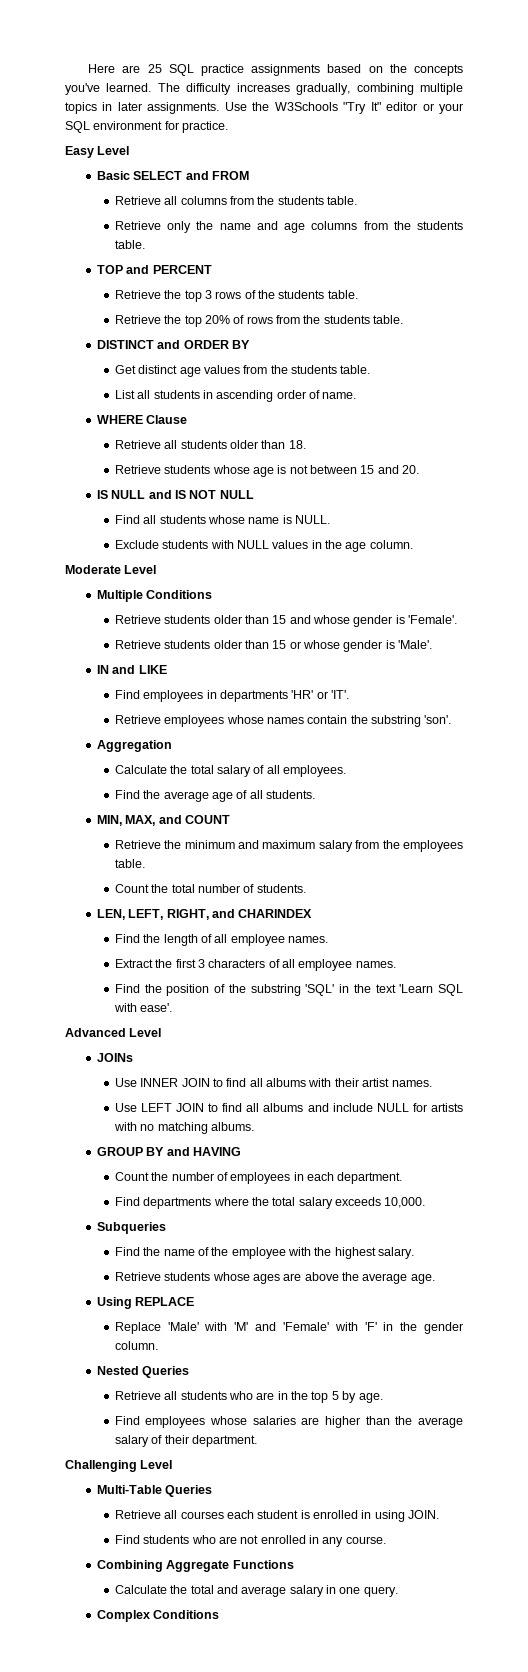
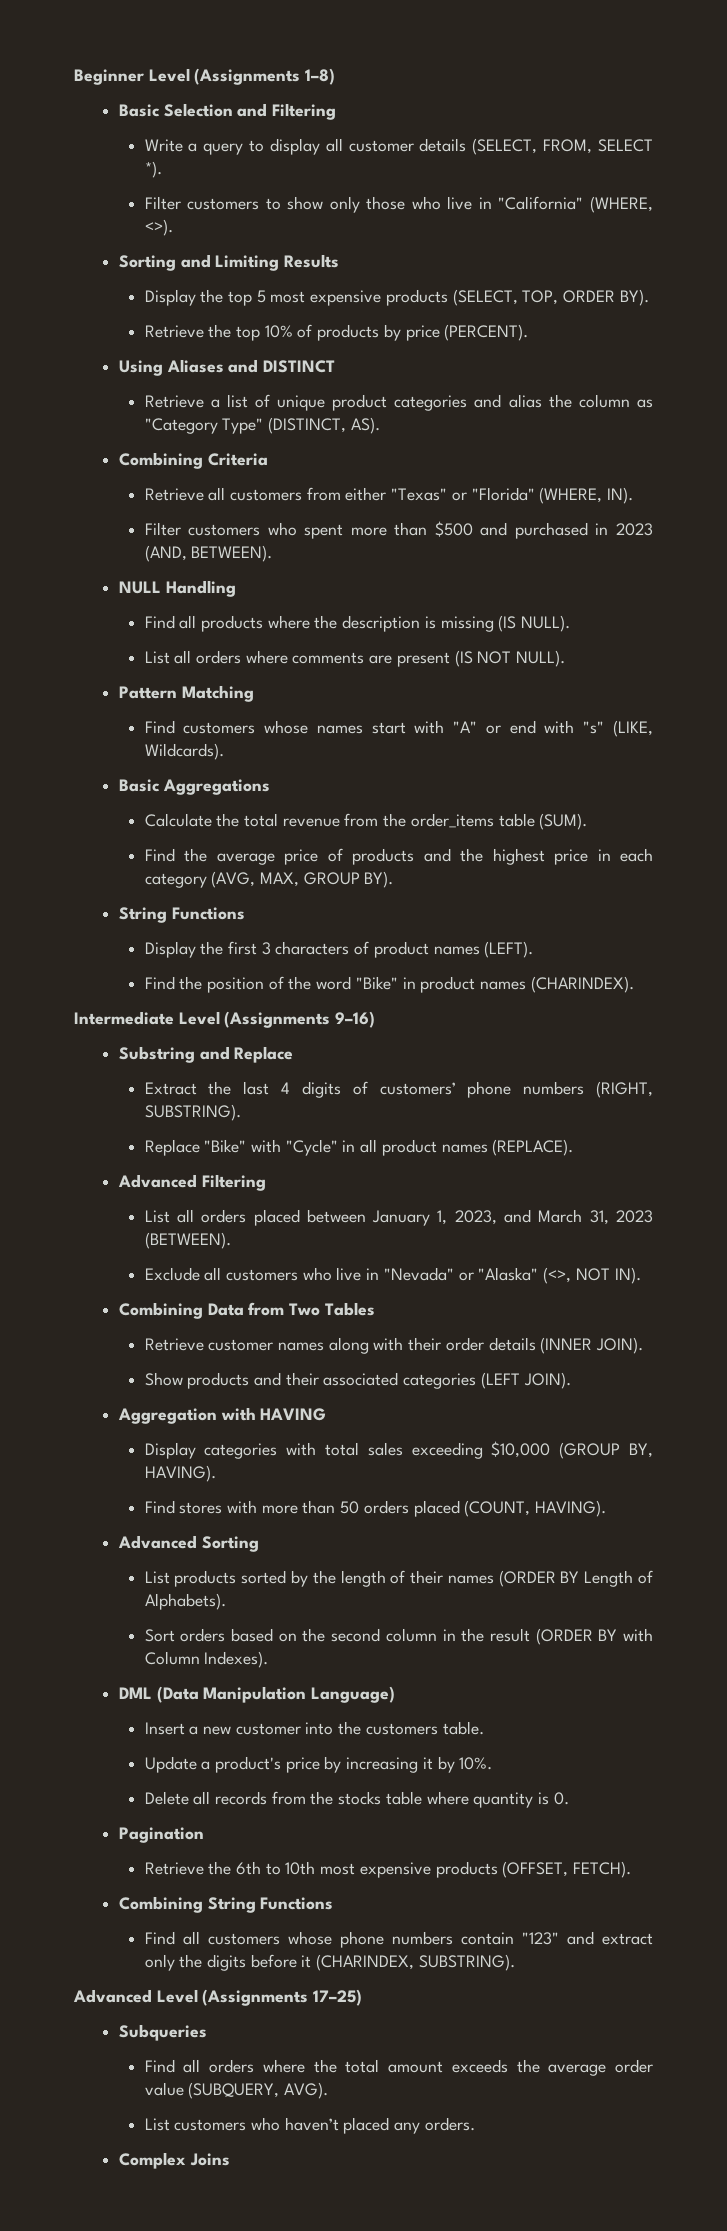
- Here are 25 SQL practice assignments based on the concepts you've learned. The difficulty increases gradually, combining multiple topics in later assignments. Use the W3Schools "Try It" editor or your SQL environment for practice.
- Easy Level
- Basic SELECT and FROM
- Retrieve all columns from the students table.
- Retrieve only the name and age columns from the students table.
- TOP and PERCENT
- Retrieve the top 3 rows of the students table.
- Retrieve the top 20% of rows from the students table.
- DISTINCT and ORDER BY
- Get distinct age values from the students table.
- List all students in ascending order of name.
- WHERE Clause
- Retrieve all students older than 18.
- Retrieve students whose age is not between 15 and 20.
- IS NULL and IS NOT NULL
- Find all students whose name is NULL.
- Exclude students with NULL values in the age column.
- Moderate Level
- Multiple Conditions
- Retrieve students older than 15 and whose gender is 'Female'.
- Retrieve students older than 15 or whose gender is 'Male'.
- IN and LIKE
- Find employees in departments 'HR' or 'IT'.
- Retrieve employees whose names contain the substring 'son'.
- Aggregation
- Calculate the total salary of all employees.
- Find the average age of all students.
- MIN, MAX, and COUNT
- Retrieve the minimum and maximum salary from the employees table.
- Count the total number of students.
- LEN, LEFT, RIGHT, and CHARINDEX
- Find the length of all employee names.
- Extract the first 3 characters of all employee names.
+ Beginner Level (Assignments 1–8)
+ Basic Selection and Filtering
+ Write a query to display all customer details (SELECT, FROM, SELECT *).
+ Filter customers to show only those who live in "California" (WHERE, <>).
+ Sorting and Limiting Results
+ Display the top 5 most expensive products (SELECT, TOP, ORDER BY).
+ Retrieve the top 10% of products by price (PERCENT).
+ Using Aliases and DISTINCT
+ Retrieve a list of unique product categories and alias the column as "Category Type" (DISTINCT, AS).
+ Combining Criteria
+ Retrieve all customers from either "Texas" or "Florida" (WHERE, IN).
+ Filter customers who spent more than $500 and purchased in 2023 (AND, BETWEEN).
+ NULL Handling
+ Find all products where the description is missing (IS NULL).
+ List all orders where comments are present (IS NOT NULL).
+ Pattern Matching
+ Find customers whose names start with "A" or end with "s" (LIKE, Wildcards).
+ Basic Aggregations
+ Calculate the total revenue from the order_items table (SUM).
+ Find the average price of products and the highest price in each category (AVG, MAX, GROUP BY).
+ String Functions
+ Display the first 3 characters of product names (LEFT).
- Find the position of the substring 'SQL' in the text 'Learn SQL with ease'.
- Advanced Level
- JOINs
- Use INNER JOIN to find all albums with their artist names.
- Use LEFT JOIN to find all albums and include NULL for artists with no matching albums.
- GROUP BY and HAVING
- Count the number of employees in each department.
- Find departments where the total salary exceeds 10,000.
+ Find the position of the word "Bike" in product names (CHARINDEX).
+ Intermediate Level (Assignments 9–16)
+ Substring and Replace
+ Extract the last 4 digits of customers’ phone numbers (RIGHT, SUBSTRING).
+ Replace "Bike" with "Cycle" in all product names (REPLACE).
+ Advanced Filtering
+ List all orders placed between January 1, 2023, and March 31, 2023 (BETWEEN).
+ Exclude all customers who live in "Nevada" or "Alaska" (<>, NOT IN).
+ Combining Data from Two Tables
+ Retrieve customer names along with their order details (INNER JOIN).
+ Show products and their associated categories (LEFT JOIN).
+ Aggregation with HAVING
+ Display categories with total sales exceeding $10,000 (GROUP BY, HAVING).
+ Find stores with more than 50 orders placed (COUNT, HAVING).
+ Advanced Sorting
+ List products sorted by the length of their names (ORDER BY Length of Alphabets).
+ Sort orders based on the second column in the result (ORDER BY with Column Indexes).
+ DML (Data Manipulation Language)
+ Insert a new customer into the customers table.
+ Update a product's price by increasing it by 10%.
+ Delete all records from the stocks table where quantity is 0.
+ Pagination
+ Retrieve the 6th to 10th most expensive products (OFFSET, FETCH).
+ Combining String Functions
+ Find all customers whose phone numbers contain "123" and extract only the digits before it (CHARINDEX, SUBSTRING).
+ Advanced Level (Assignments 17–25)
  Subqueries
- Find the name of the employee with the highest salary.
- Retrieve students whose ages are above the average age.
- Using REPLACE
- Replace 'Male' with 'M' and 'Female' with 'F' in the gender column.
- Nested Queries
- Retrieve all students who are in the top 5 by age.
- Find employees whose salaries are higher than the average salary of their department.
- Challenging Level
- Multi-Table Queries
- Retrieve all courses each student is enrolled in using JOIN.
- Find students who are not enrolled in any course.
- Combining Aggregate Functions
- Calculate the total and average salary in one query.
+ Find all orders where the total amount exceeds the average order value (SUBQUERY, AVG).
+ List customers who haven’t placed any orders.
- Complex Conditions
+ Complex Joins

